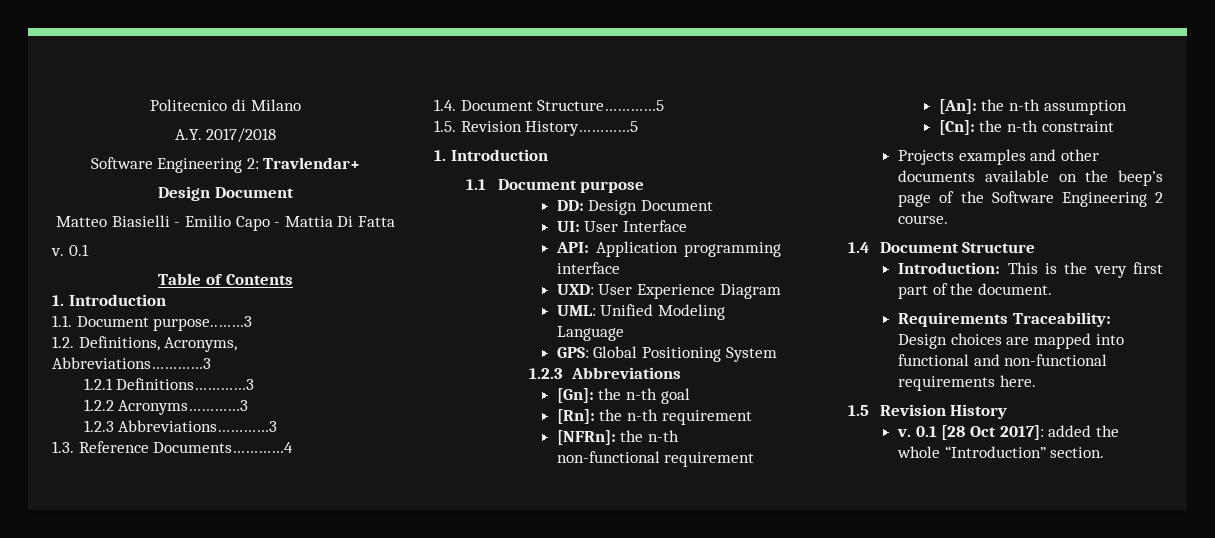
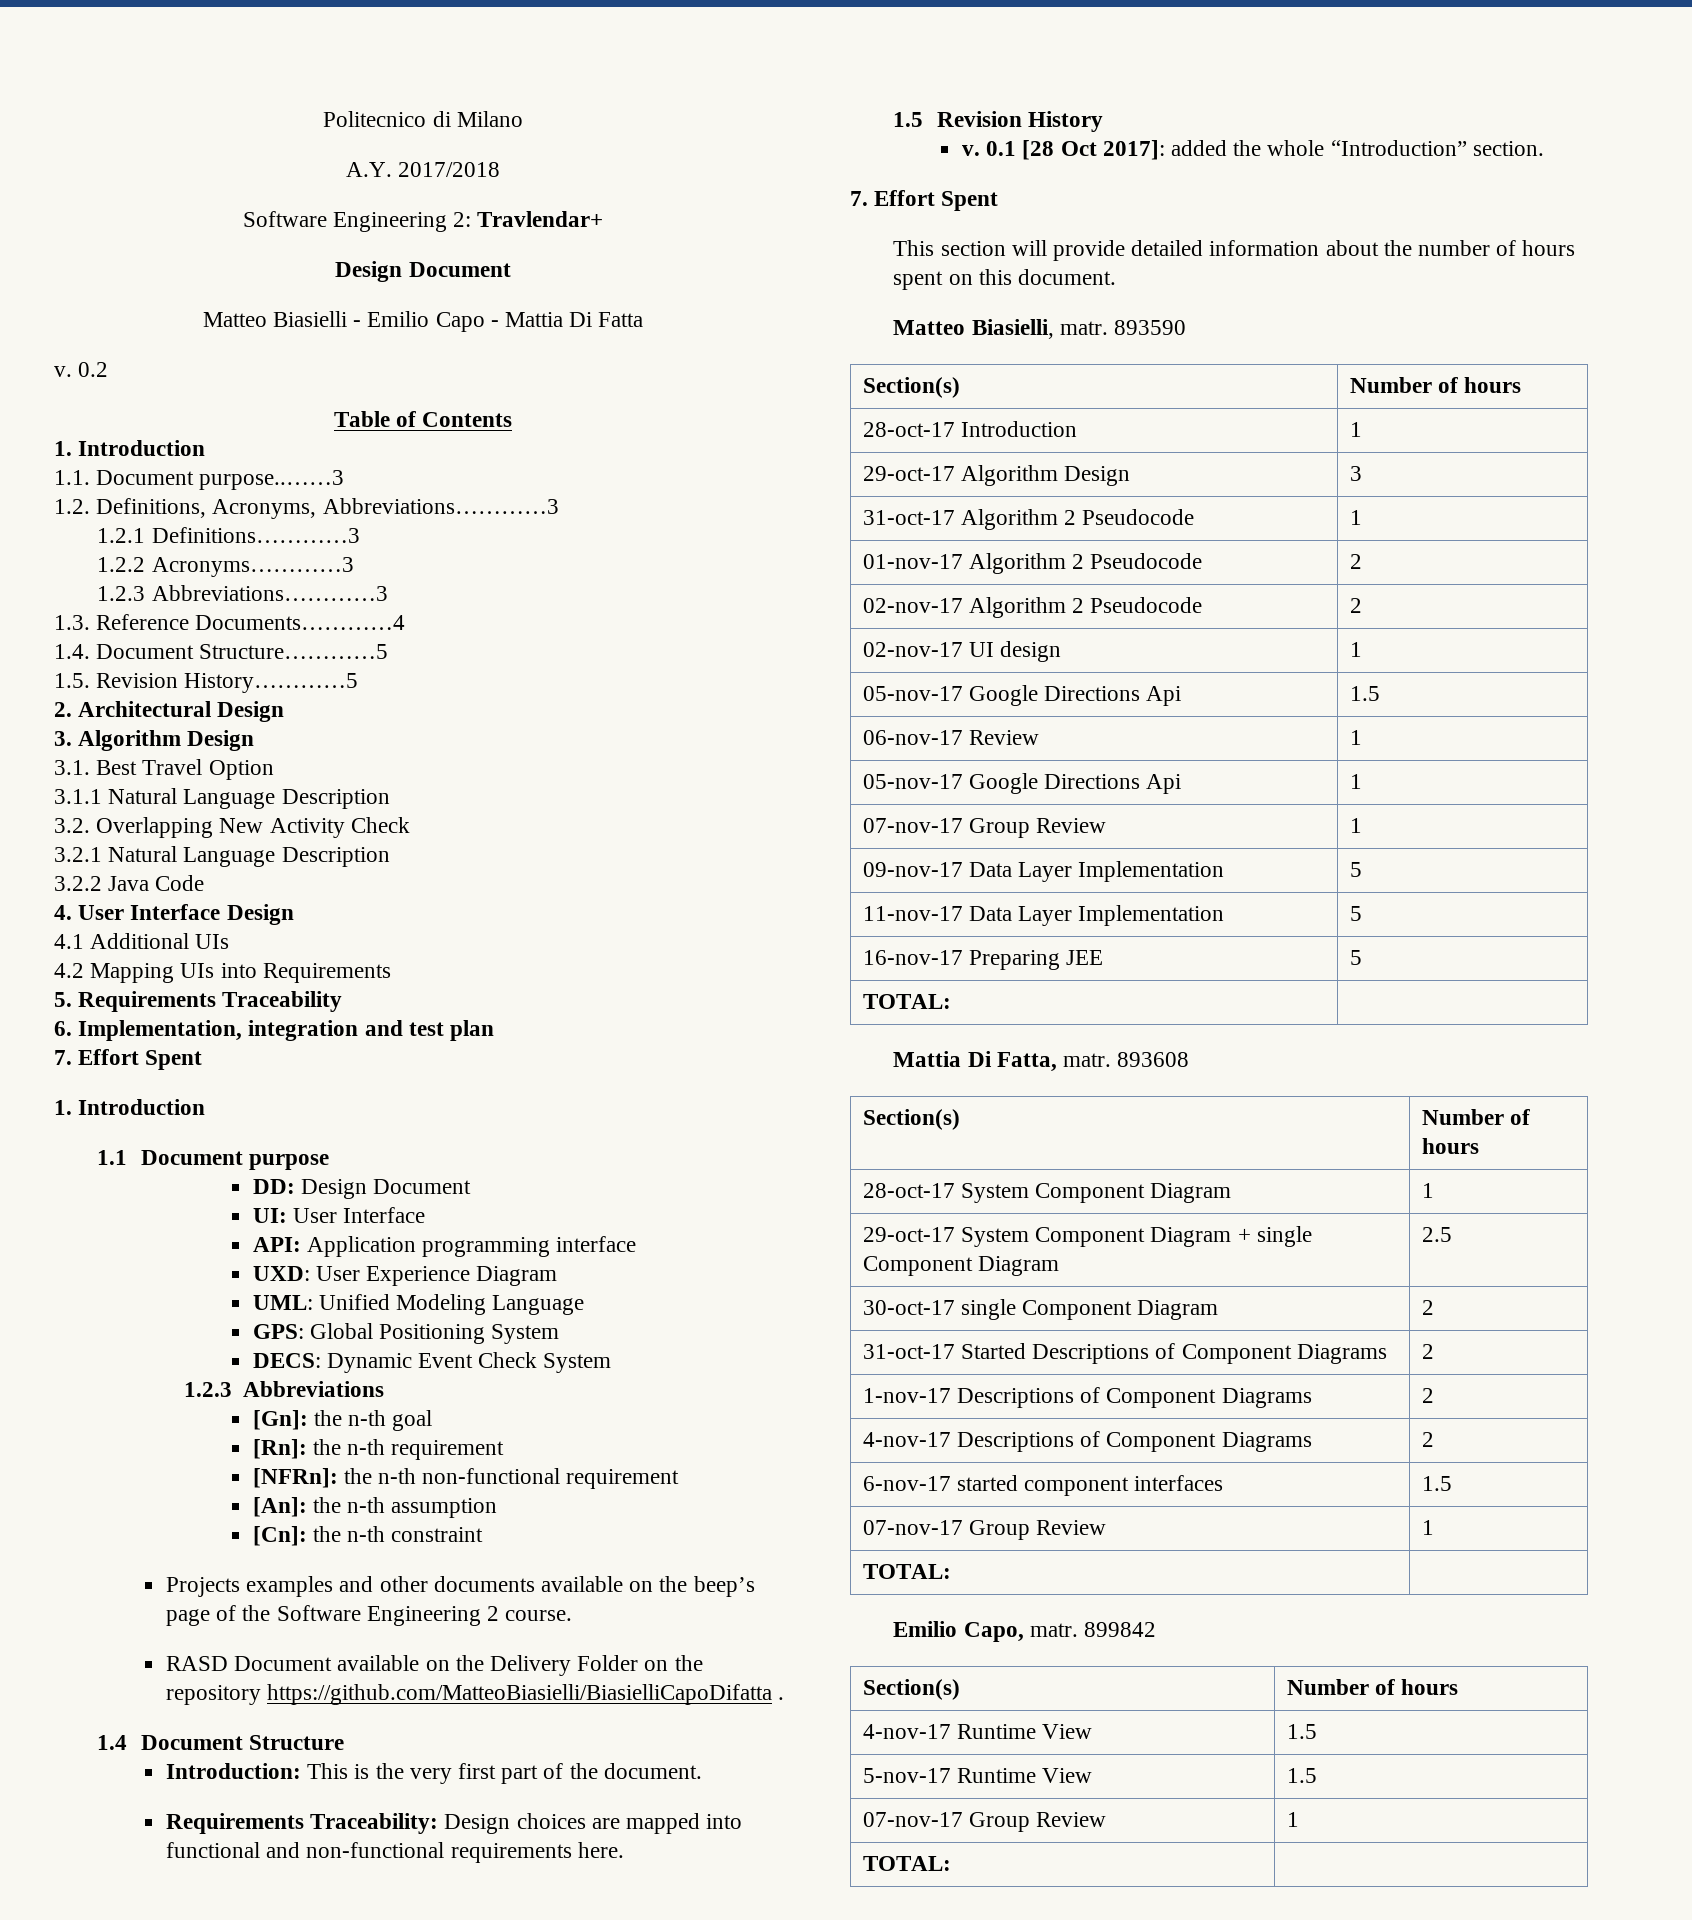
  Matteo Biasielli - Emilio Capo - Mattia Di Fatta
- v. 0.1
+ v. 0.2
+ 2. Architectural Design
+ 3. Algorithm Design
+ 3.1. Best Travel Option
+ 3.1.1 Natural Language Description
+ 3.2. Overlapping New Activity Check
+ 3.2.1 Natural Language Description
+ 3.2.2 Java Code
+ 4. User Interface Design
+ 4.1 Additional UIs
+ 4.2 Mapping UIs into Requirements
+ 5. Requirements Traceability
+ 6. Implementation, integration and test plan
+ 7. Effort Spent
+ DECS: Dynamic Event Check System
+ RASD Document available on the Delivery Folder on the repository https://github.com/MatteoBiasielli/BiasielliCapoDifatta .
  0.1 [28 Oct 2017]: added the whole “Introduction” section.
+ 7. Effort Spent
+ This section will provide detailed information about the number of hours spent on this document.
+ Matteo Biasielli, matr. 893590
+ Section(s) | Number of hours
+ 28-oct-17 Introduction | 1
+ 29-oct-17 Algorithm Design | 3
+ 31-oct-17 Algorithm 2 Pseudocode | 1
+ 01-nov-17 Algorithm 2 Pseudocode | 2
+ 02-nov-17 Algorithm 2 Pseudocode | 2
+ 02-nov-17 UI design | 1
+ 05-nov-17 Google Directions Api | 1.5
+ 06-nov-17 Review | 1
+ 05-nov-17 Google Directions Api | 1
+ 07-nov-17 Group Review | 1
+ 09-nov-17 Data Layer Implementation | 5
+ 11-nov-17 Data Layer Implementation | 5
+ 16-nov-17 Preparing JEE | 5
+ TOTAL: |
+ Mattia Di Fatta, matr. 893608
+ Section(s) | Number of hours
+ 28-oct-17 System Component Diagram | 1
+ 29-oct-17 System Component Diagram + single Component Diagram | 2.5
+ 30-oct-17 single Component Diagram | 2
+ 31-oct-17 Started Descriptions of Component Diagrams | 2
+ 1-nov-17 Descriptions of Component Diagrams | 2
+ 4-nov-17 Descriptions of Component Diagrams | 2
+ 6-nov-17 started component interfaces | 1.5
+ 07-nov-17 Group Review | 1
+ TOTAL: |
+ Emilio Capo, matr. 899842
+ Section(s) | Number of hours
+ 4-nov-17 Runtime View | 1.5
+ 5-nov-17 Runtime View | 1.5
+ 07-nov-17 Group Review | 1
+ TOTAL: |

